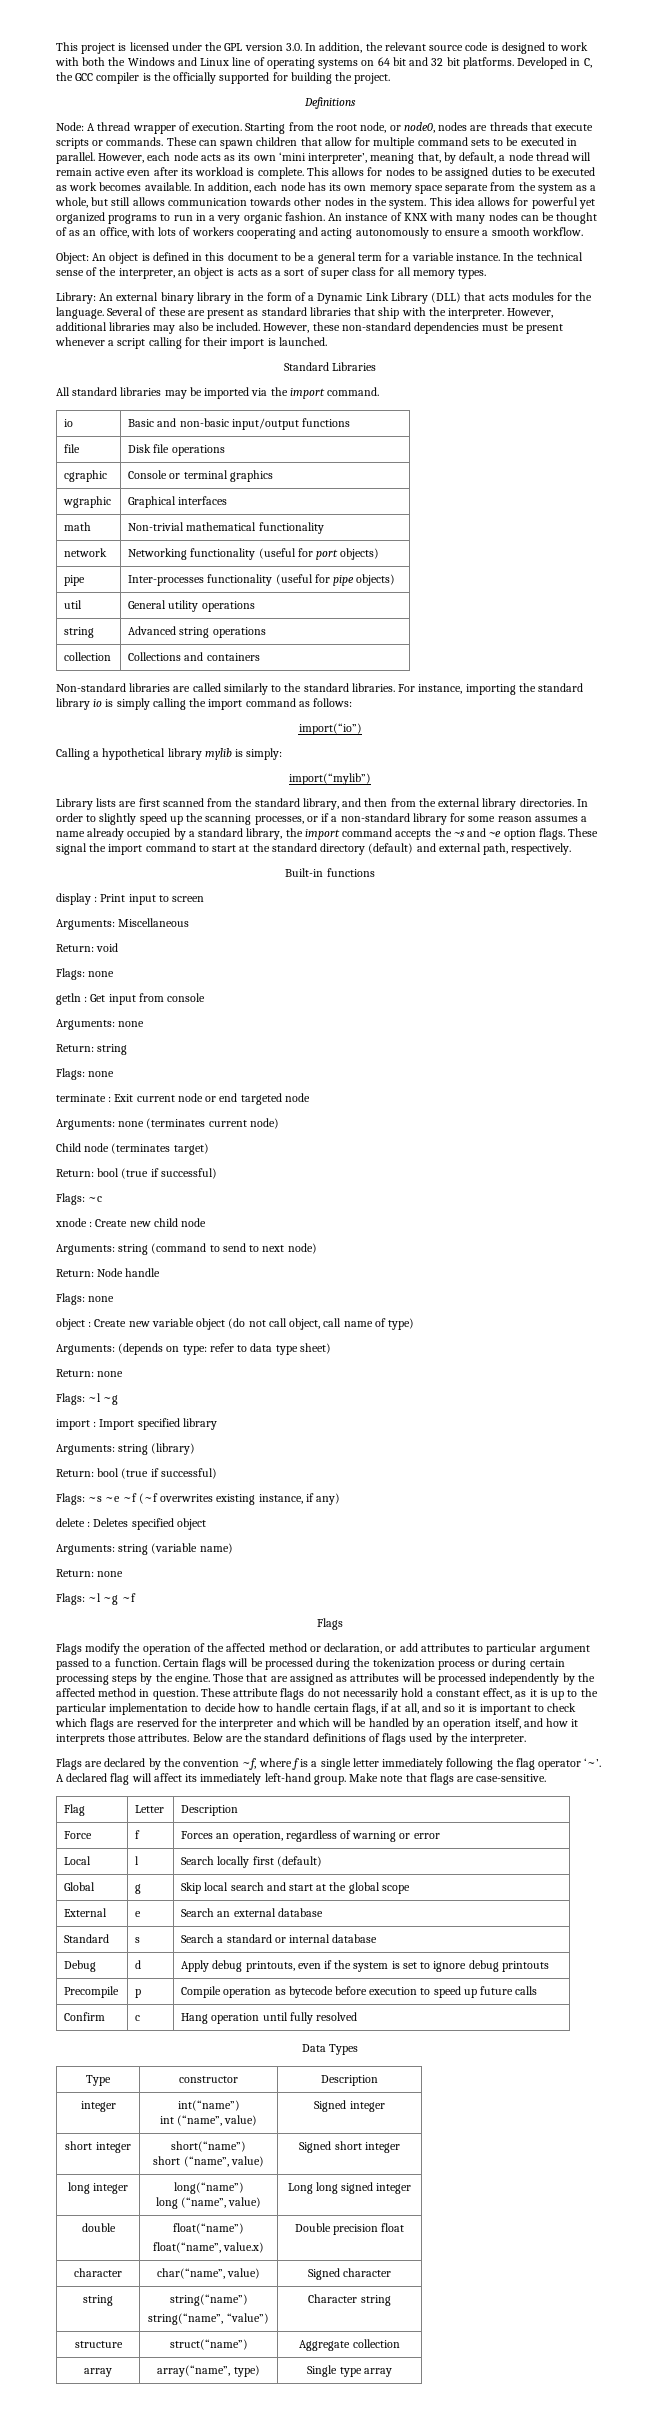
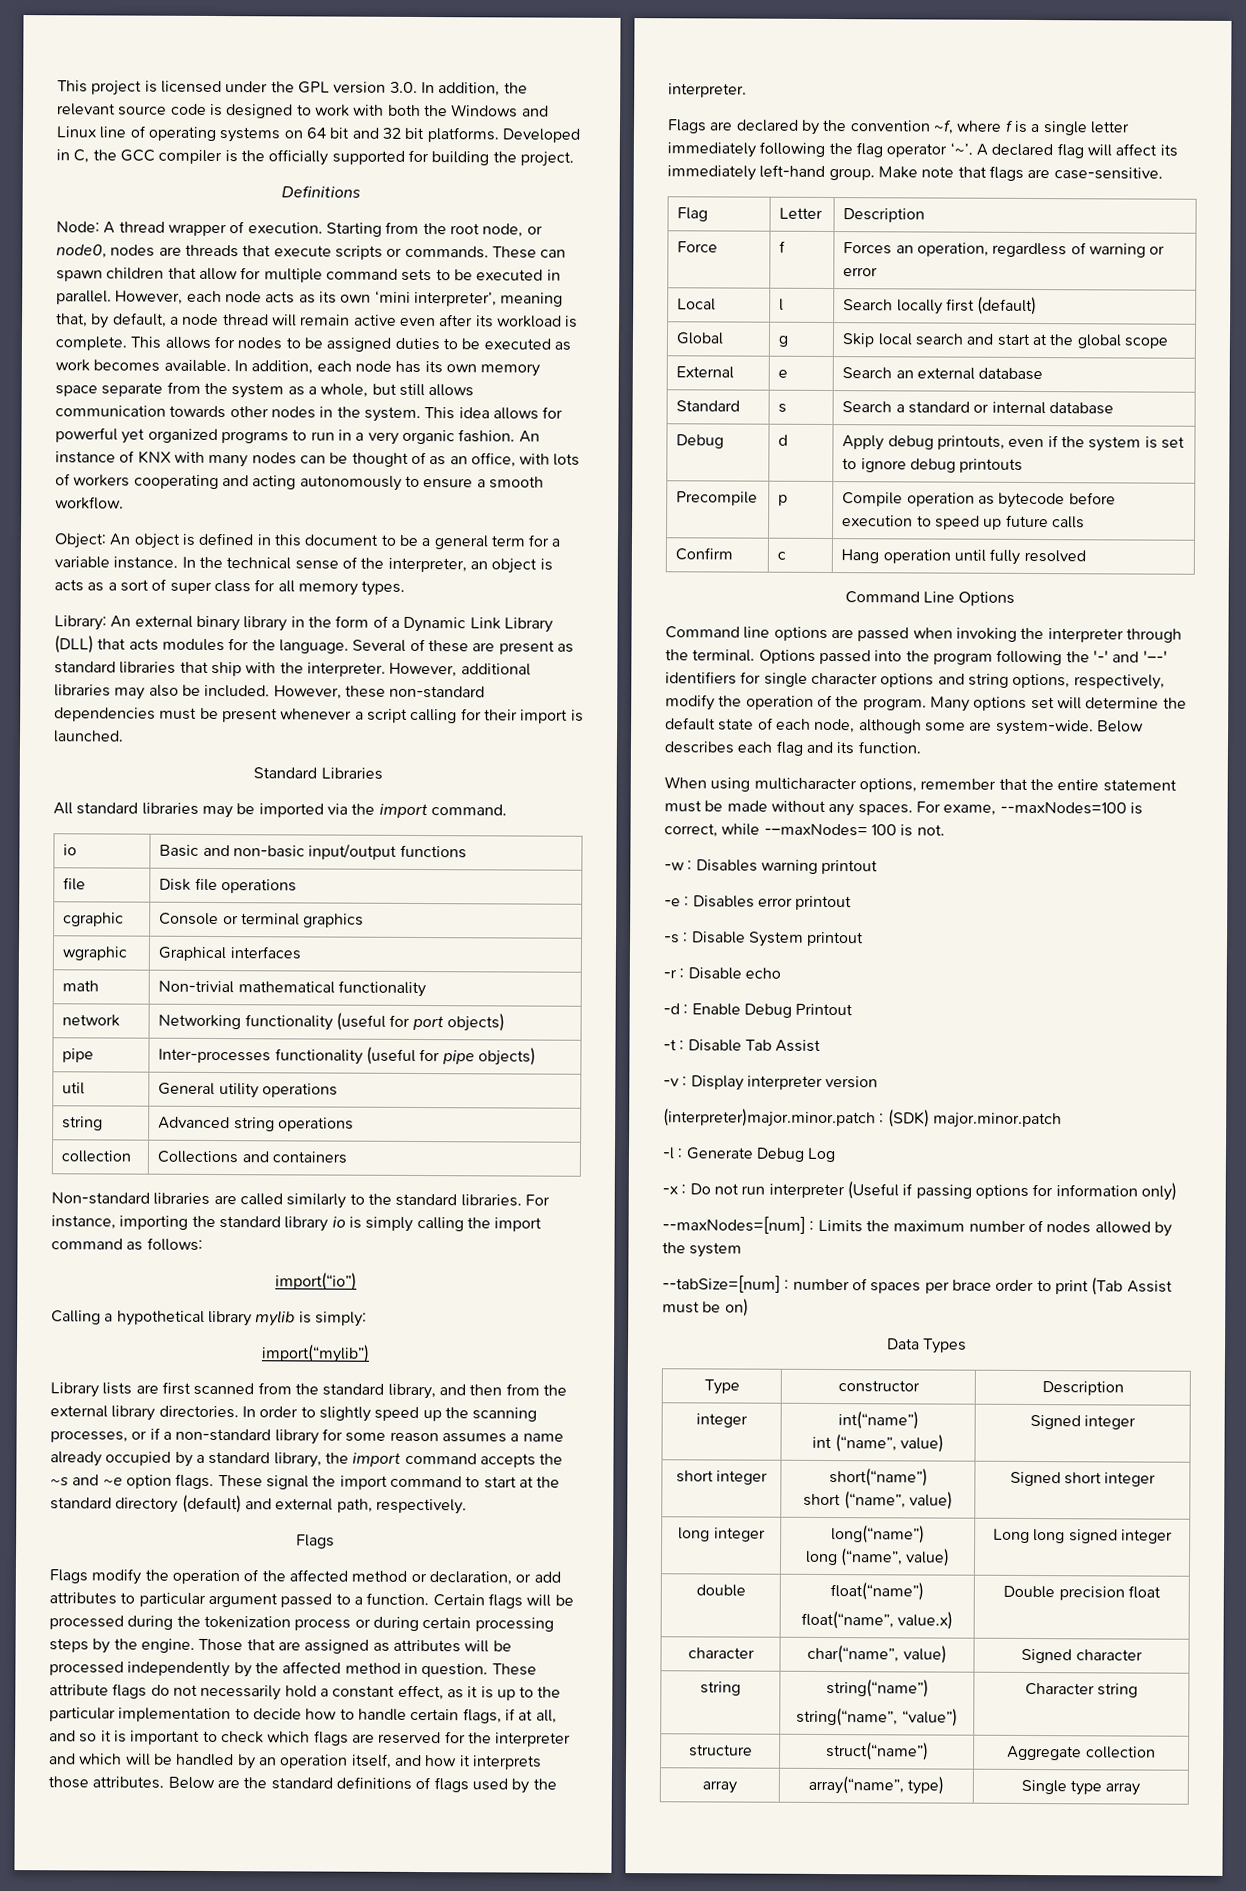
- Built-in functions
- display : Print input to screen
- Arguments: Miscellaneous
- Return: void
- Flags: none
- getln : Get input from console
- Arguments: none
- Return: string
- Flags: none
- terminate : Exit current node or end targeted node
- Arguments: none (terminates current node)
- Child node (terminates target)
- Return: bool (true if successful)
- Flags: ~c
- xnode : Create new child node
- Arguments: string (command to send to next node)
- Return: Node handle
- Flags: none
- object : Create new variable object (do not call object, call name of type)
- Arguments: (depends on type: refer to data type sheet)
- Return: none
- Flags: ~l ~g
- import : Import specified library
- Arguments: string (library)
- Return: bool (true if successful)
- Flags: ~s ~e ~f (~f overwrites existing instance, if any)
- delete : Deletes specified object
- Arguments: string (variable name)
- Return: none
- Flags: ~l ~g ~f
+ Command Line Options
+ Command line options are passed when invoking the interpreter through the terminal. Options passed into the program following the '-' and '–-' identifiers for single character options and string options, respectively, modify the operation of the program. Many options set will determine the default state of each node, although some are system-wide. Below describes each flag and its function.
+ When using multicharacter options, remember that the entire statement must be made without any spaces. For exame, --maxNodes=100 is correct, while -–maxNodes= 100 is not.
+ -w : Disables warning printout
+ -e : Disables error printout
+ -s : Disable System printout
+ -r : Disable echo
+ -d : Enable Debug Printout
+ -t : Disable Tab Assist
+ -v : Display interpreter version
+ (interpreter)major.minor.patch : (SDK) major.minor.patch
+ -l : Generate Debug Log
+ -x : Do not run interpreter (Useful if passing options for information only)
+ --maxNodes=[num] : Limits the maximum number of nodes allowed by the system
+ --tabSize=[num] : number of spaces per brace order to print (Tab Assist must be on)

